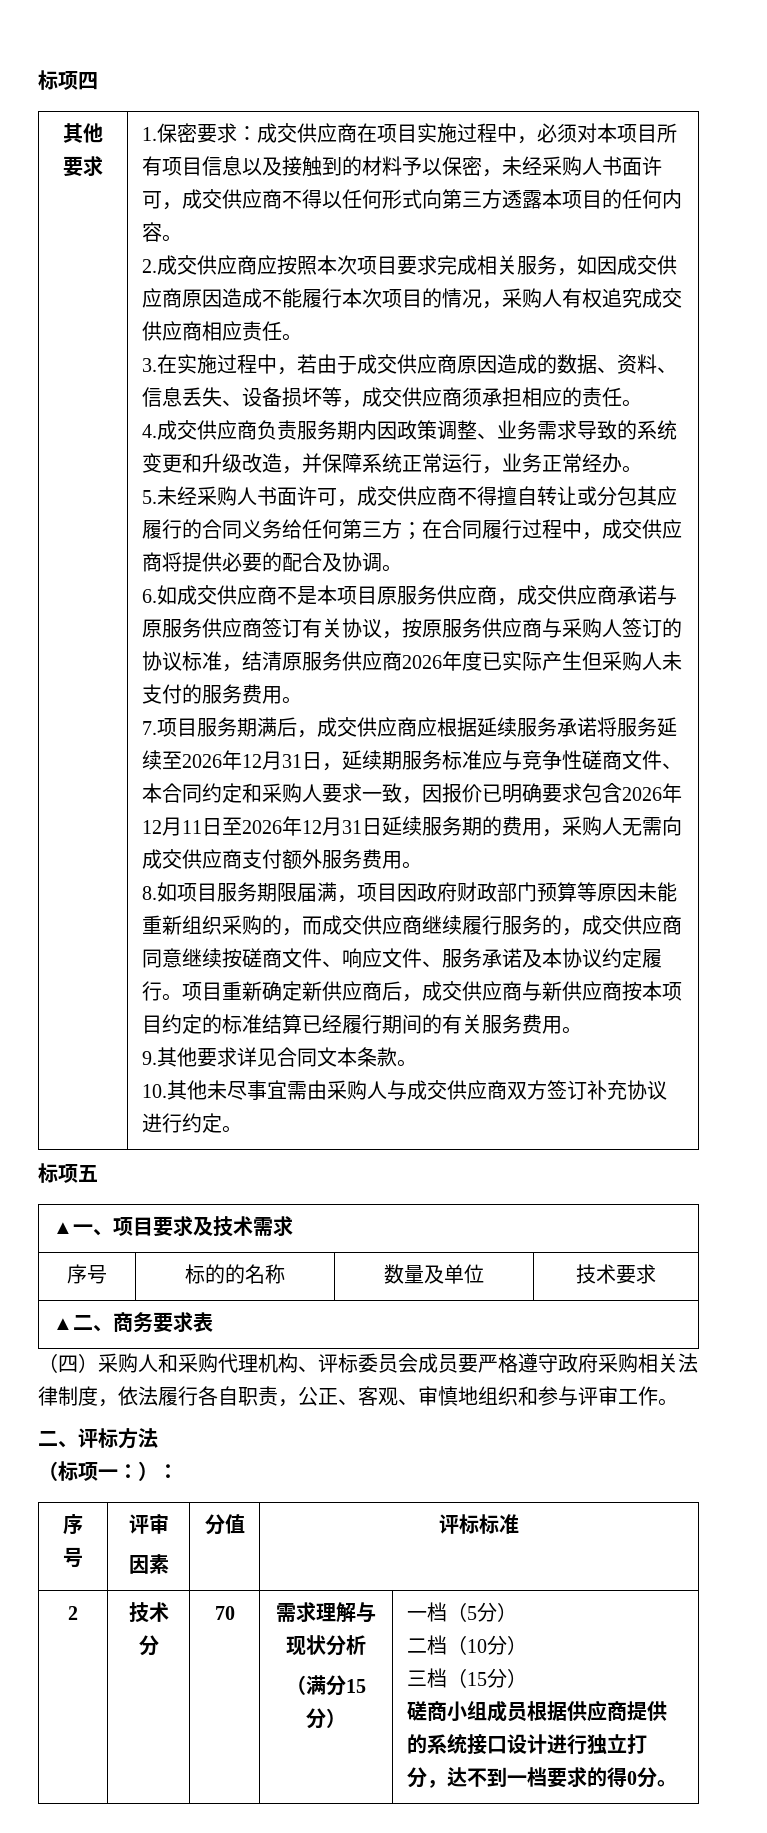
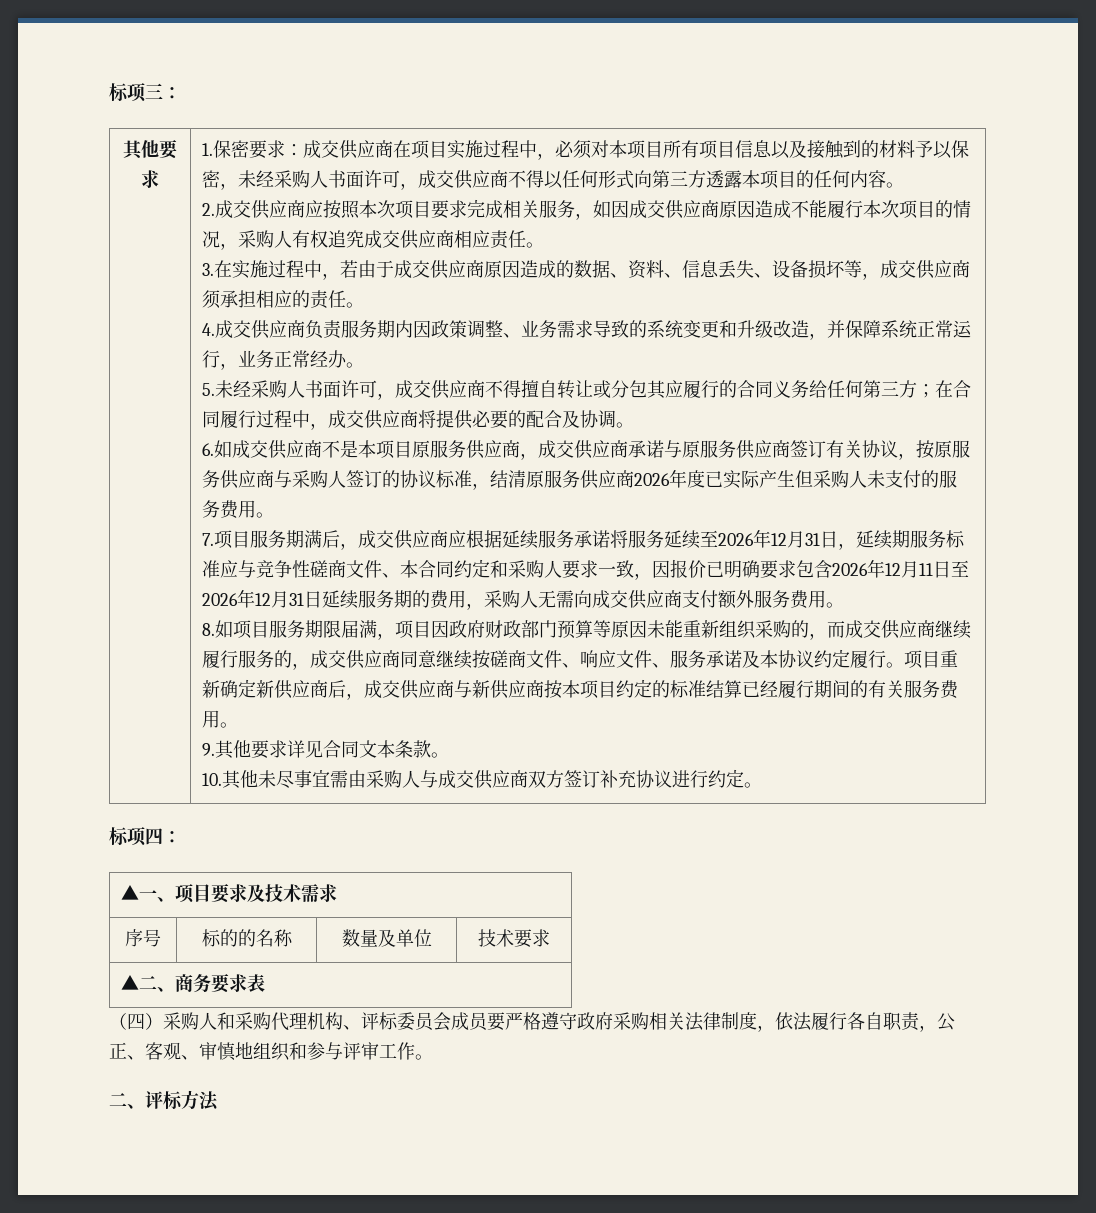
- 标项四
+ 标项三：
- 标项五
+ 标项四：
- （标项一：）：
- 序号 | 评审
- 因素 | 分值 | 评标标准
- 2 | 技术分 | 70 | 需求理解与现状分析
- （满分15分） | 一档（5分）
- 二档（10分）
- 三档（15分）
- 磋商小组成员根据供应商提供的系统接口设计进行独立打分，达不到一档要求的得0分。

